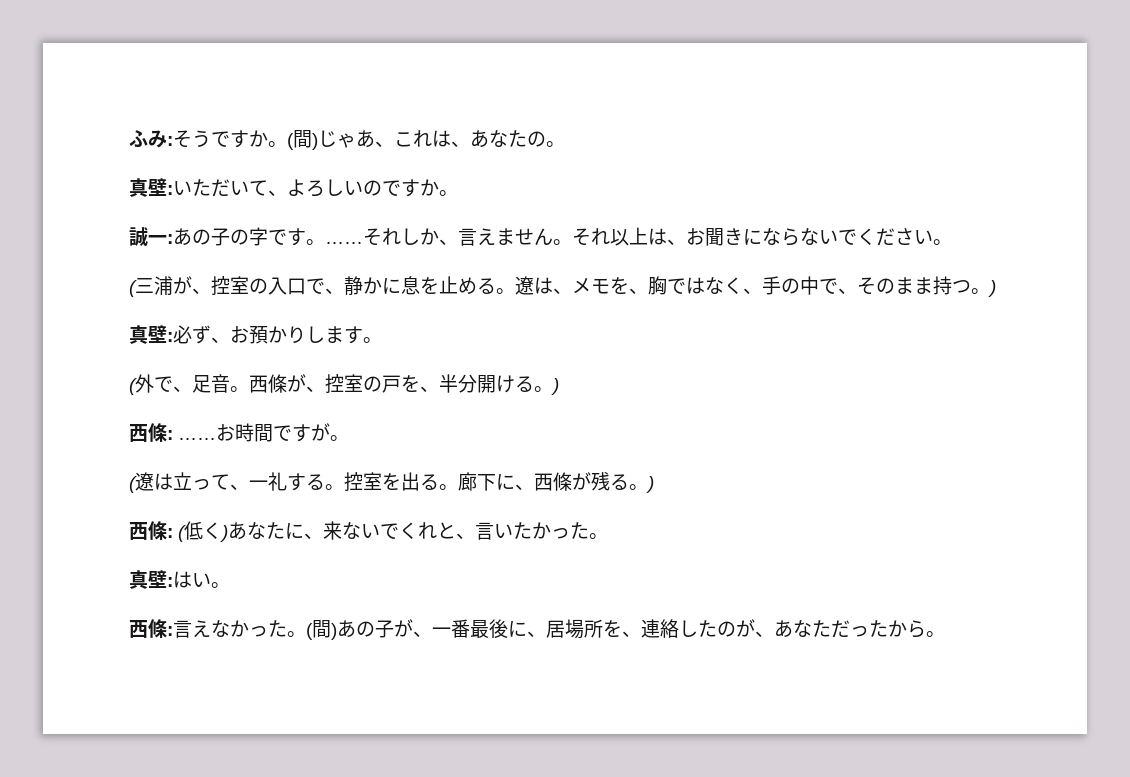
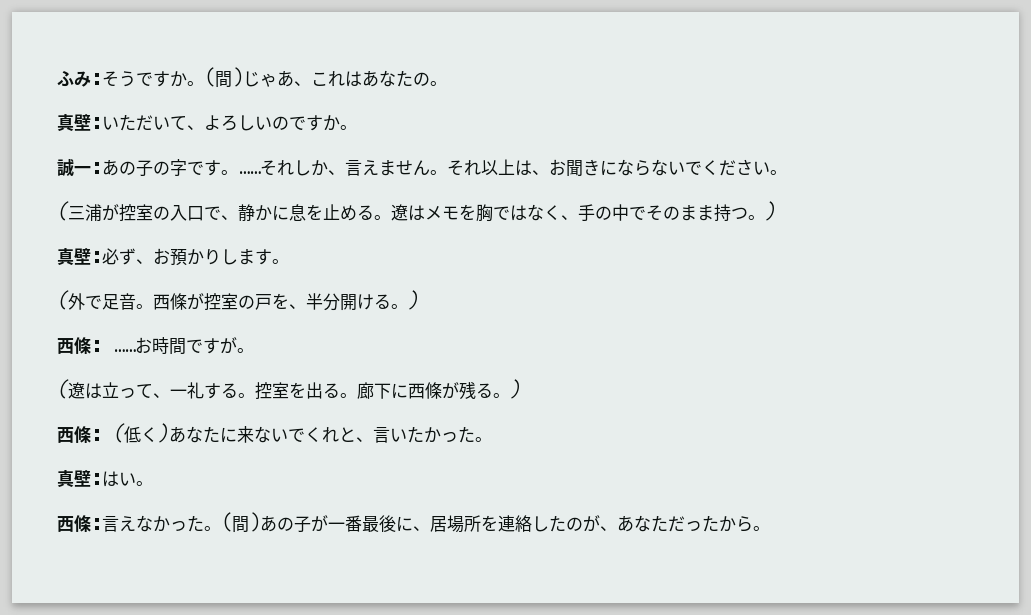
- (間)じゃあ、これは、あなたの。
+ (間)じゃあ、これはあなたの。
- (三浦が、控室の入口で、静かに息を止める。
+ (三浦が控室の入口で、静かに息を止める。
- 遼は、メモを、胸ではなく、手の中で、そのまま持つ。)
+ 遼はメモを胸ではなく、手の中でそのまま持つ。)
- (外で、足音。
+ (外で足音。
- 西條が、控室の戸を、半分開ける。)
+ 西條が控室の戸を、半分開ける。)
- 廊下に、西條が残る。)
+ 廊下に西條が残る。)
- 西條: (低く)あなたに、来ないでくれと、言いたかった。
+ 西條: (低く)あなたに来ないでくれと、言いたかった。
- (間)あの子が、一番最後に、居場所を、連絡したのが、あなただったから。
+ (間)あの子が一番最後に、居場所を連絡したのが、あなただったから。

